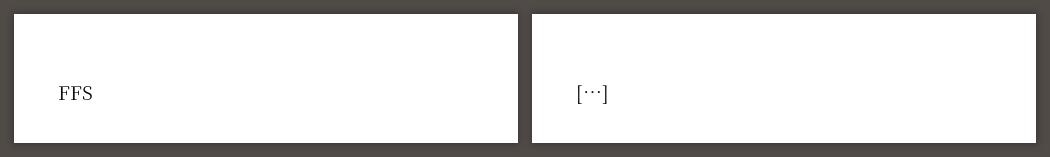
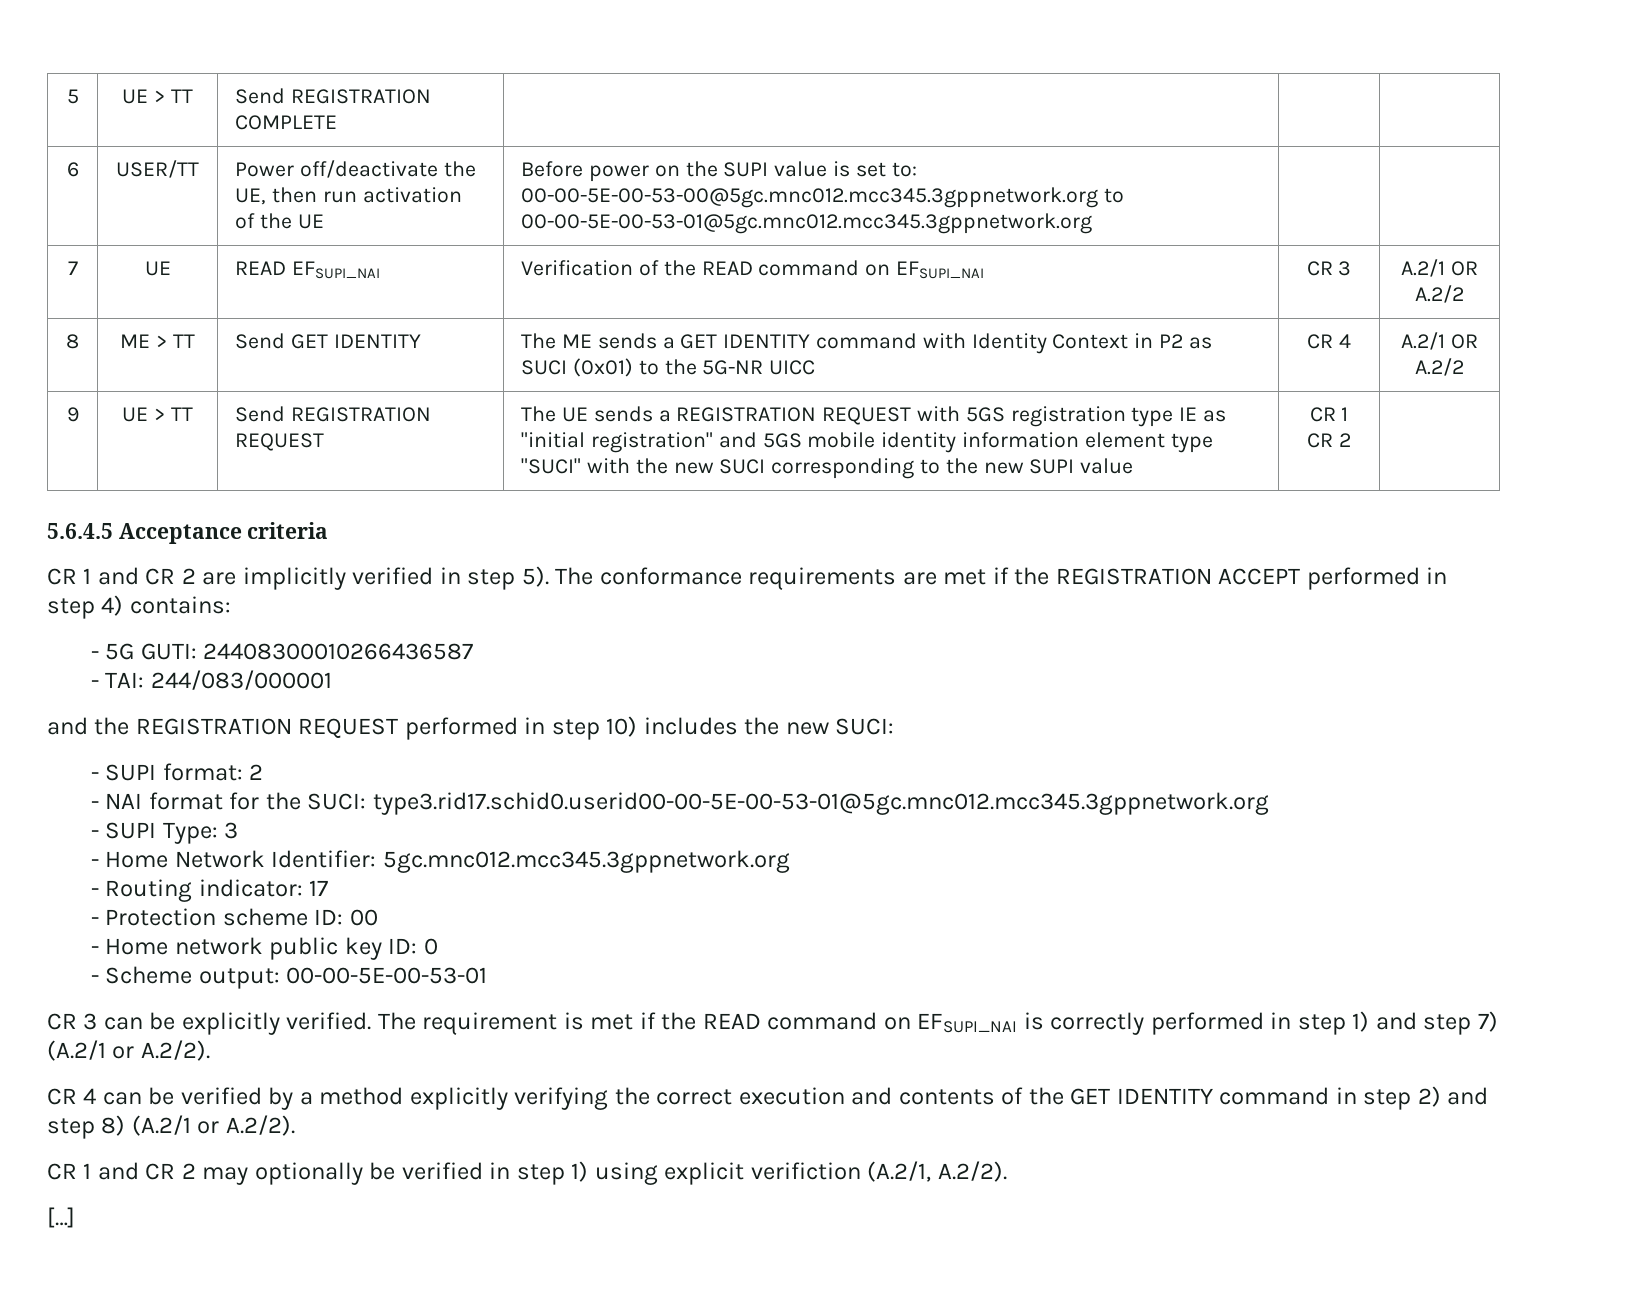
- FFS
+ 5 | UE > TT | Send REGISTRATION COMPLETE | | |
+ 6 | USER/TT | Power off/deactivate the UE, then run activation of the UE | Before power on the SUPI value is set to: 00-00-5E-00-53-00@5gc.mnc012.mcc345.3gppnetwork.org to 00-00-5E-00-53-01@5gc.mnc012.mcc345.3gppnetwork.org | |
+ 7 | UE | READ EFSUPI_NAI | Verification of the READ command on EFSUPI_NAI | CR 3 | A.2/1 OR A.2/2
+ 8 | ME > TT | Send GET IDENTITY | The ME sends a GET IDENTITY command with Identity Context in P2 as SUCI (0x01) to the 5G-NR UICC | CR 4 | A.2/1 OR A.2/2
+ 9 | UE > TT | Send REGISTRATION REQUEST | The UE sends a REGISTRATION REQUEST with 5GS registration type IE as "initial registration" and 5GS mobile identity information element type "SUCI" with the new SUCI corresponding to the new SUPI value | CR 1 CR 2 |
+ 5.6.4.5 Acceptance criteria
+ CR 1 and CR 2 are implicitly verified in step 5). The conformance requirements are met if the REGISTRATION ACCEPT performed in step 4) contains:
+ - 5G GUTI: 24408300010266436587
+ - TAI: 244/083/000001
+ and the REGISTRATION REQUEST performed in step 10) includes the new SUCI:
+ - SUPI format: 2
+ - NAI format for the SUCI: type3.rid17.schid0.userid00-00-5E-00-53-01@5gc.mnc012.mcc345.3gppnetwork.org
+ - SUPI Type: 3
+ - Home Network Identifier: 5gc.mnc012.mcc345.3gppnetwork.org
+ - Routing indicator: 17
+ - Protection scheme ID: 00
+ - Home network public key ID: 0
+ - Scheme output: 00-00-5E-00-53-01
+ CR 3 can be explicitly verified. The requirement is met if the READ command on EFSUPI_NAI is correctly performed in step 1) and step 7) (A.2/1 or A.2/2).
+ CR 4 can be verified by a method explicitly verifying the correct execution and contents of the GET IDENTITY command in step 2) and step 8) (A.2/1 or A.2/2).
+ CR 1 and CR 2 may optionally be verified in step 1) using explicit verifiction (A.2/1, A.2/2).

